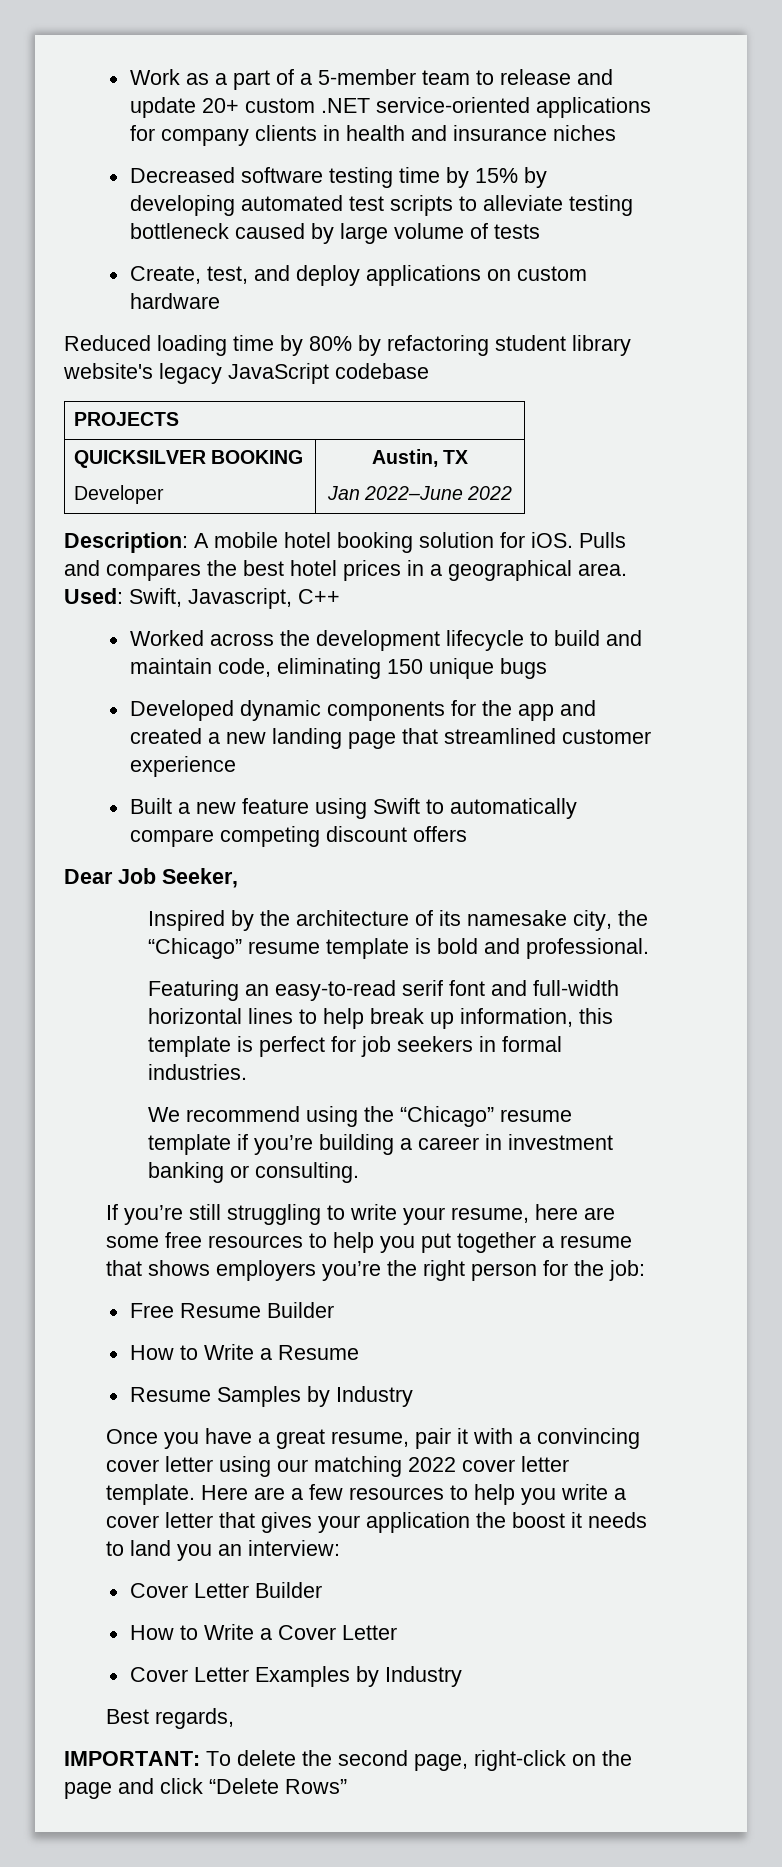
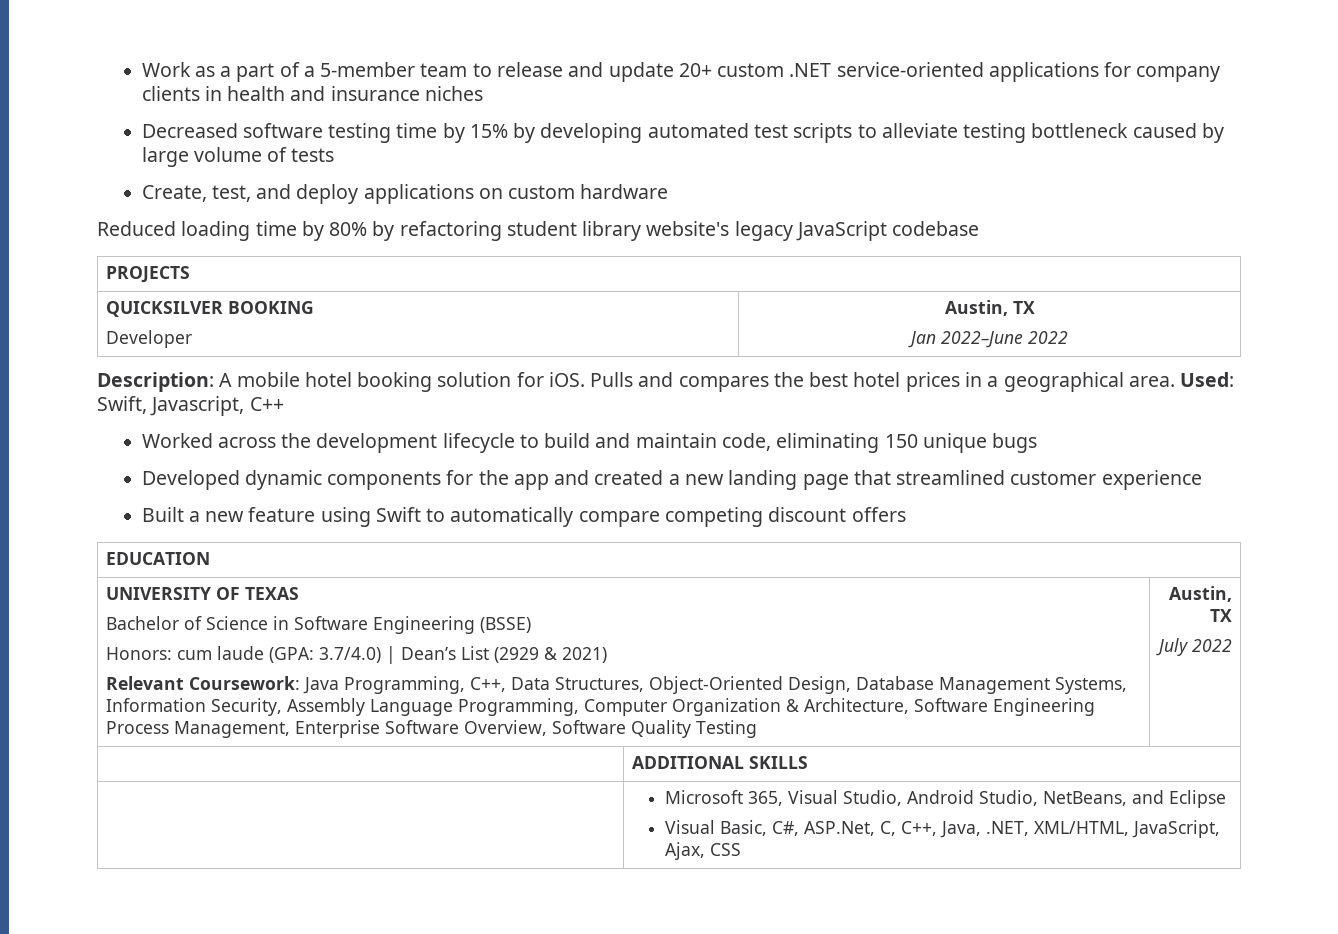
- Dear Job Seeker,
- Inspired by the architecture of its namesake city, the “Chicago” resume template is bold and professional.
- Featuring an easy-to-read serif font and full-width horizontal lines to help break up information, this template is perfect for job seekers in formal industries.
- We recommend using the “Chicago” resume template if you’re building a career in investment banking or consulting.
- If you’re still struggling to write your resume, here are some free resources to help you put together a resume that shows employers you’re the right person for the job:
- Free Resume Builder
- How to Write a Resume
- Resume Samples by Industry
- Once you have a great resume, pair it with a convincing cover letter using our matching 2022 cover letter template. Here are a few resources to help you write a cover letter that gives your application the boost it needs to land you an interview:
- Cover Letter Builder
- How to Write a Cover Letter
- Cover Letter Examples by Industry
- Best regards,
- IMPORTANT: To delete the second page, right-click on the page and click “Delete Rows”
+ EDUCATION
+ UNIVERSITY OF TEXAS
+ Bachelor of Science in Software Engineering (BSSE)
+ Honors: cum laude (GPA: 3.7/4.0) | Dean’s List (2929 & 2021)
+ Relevant Coursework: Java Programming, C++, Data Structures, Object-Oriented Design, Database Management Systems, Information Security, Assembly Language Programming, Computer Organization & Architecture, Software Engineering Process Management, Enterprise Software Overview, Software Quality Testing | Austin, TX
+ July 2022
+ | ADDITIONAL SKILLS
+ | Microsoft 365, Visual Studio, Android Studio, NetBeans, and Eclipse
+ Visual Basic, C#, ASP.Net, C, C++, Java, .NET, XML/HTML, JavaScript, Ajax, CSS

